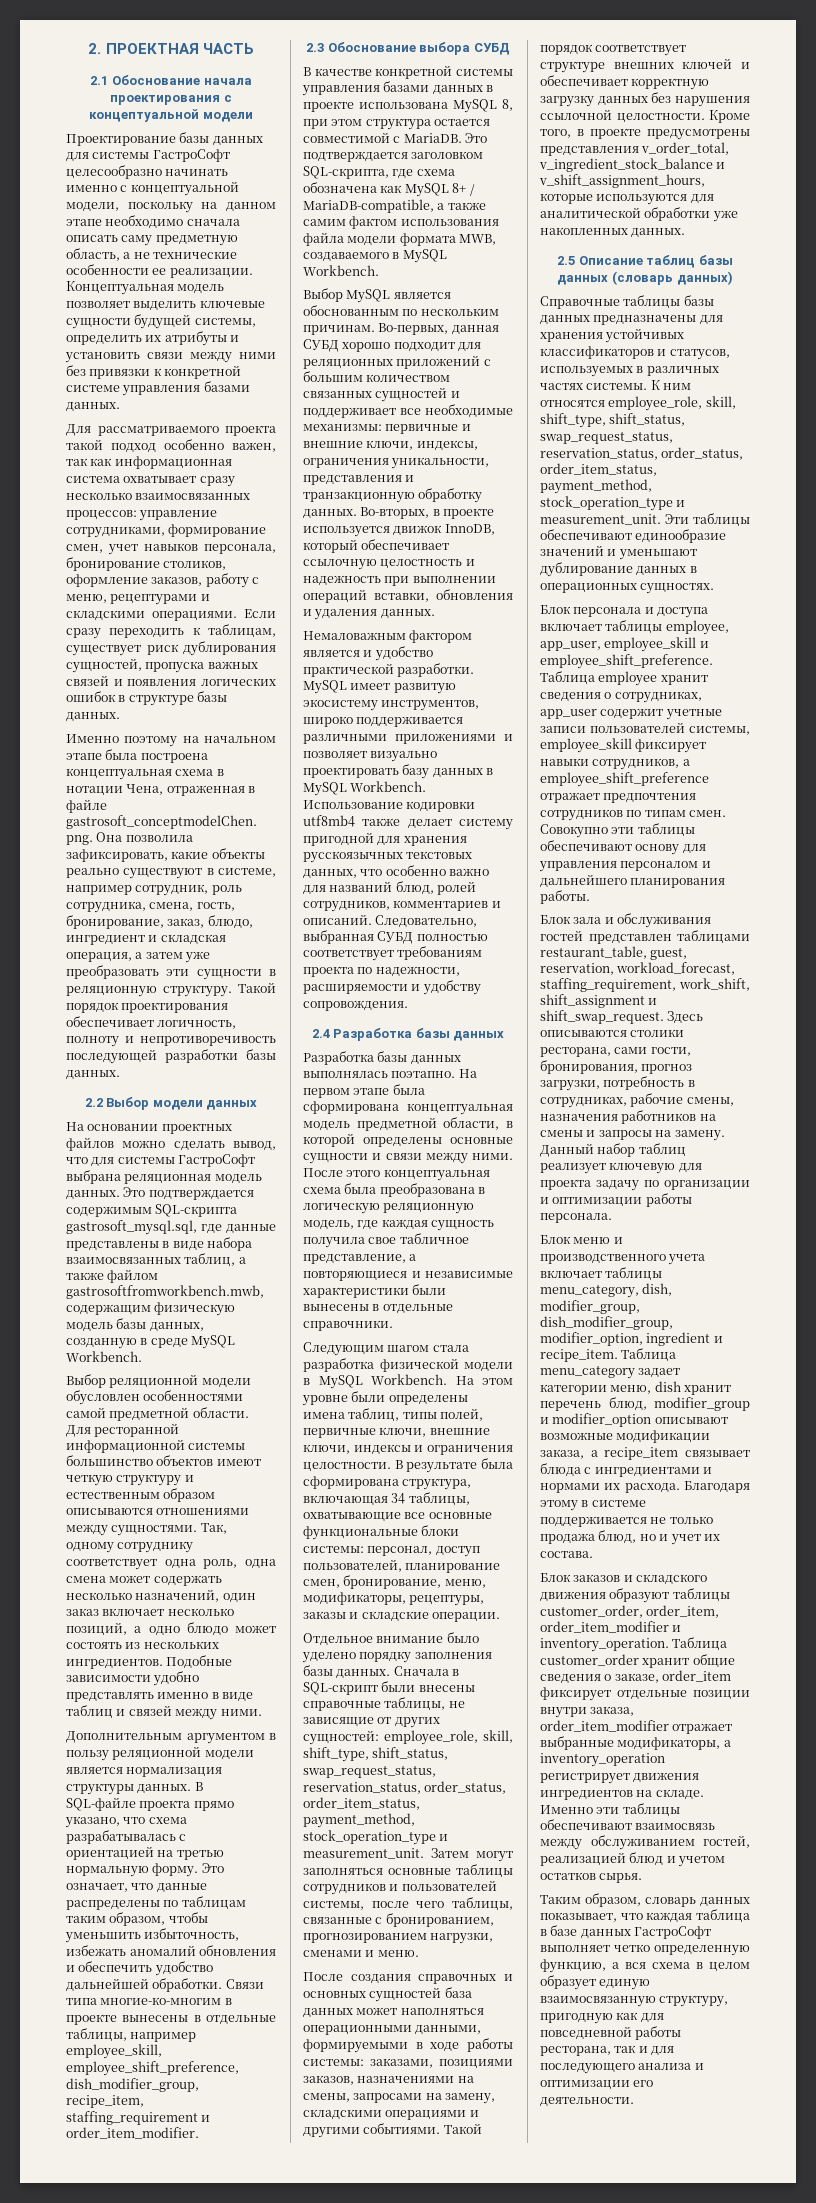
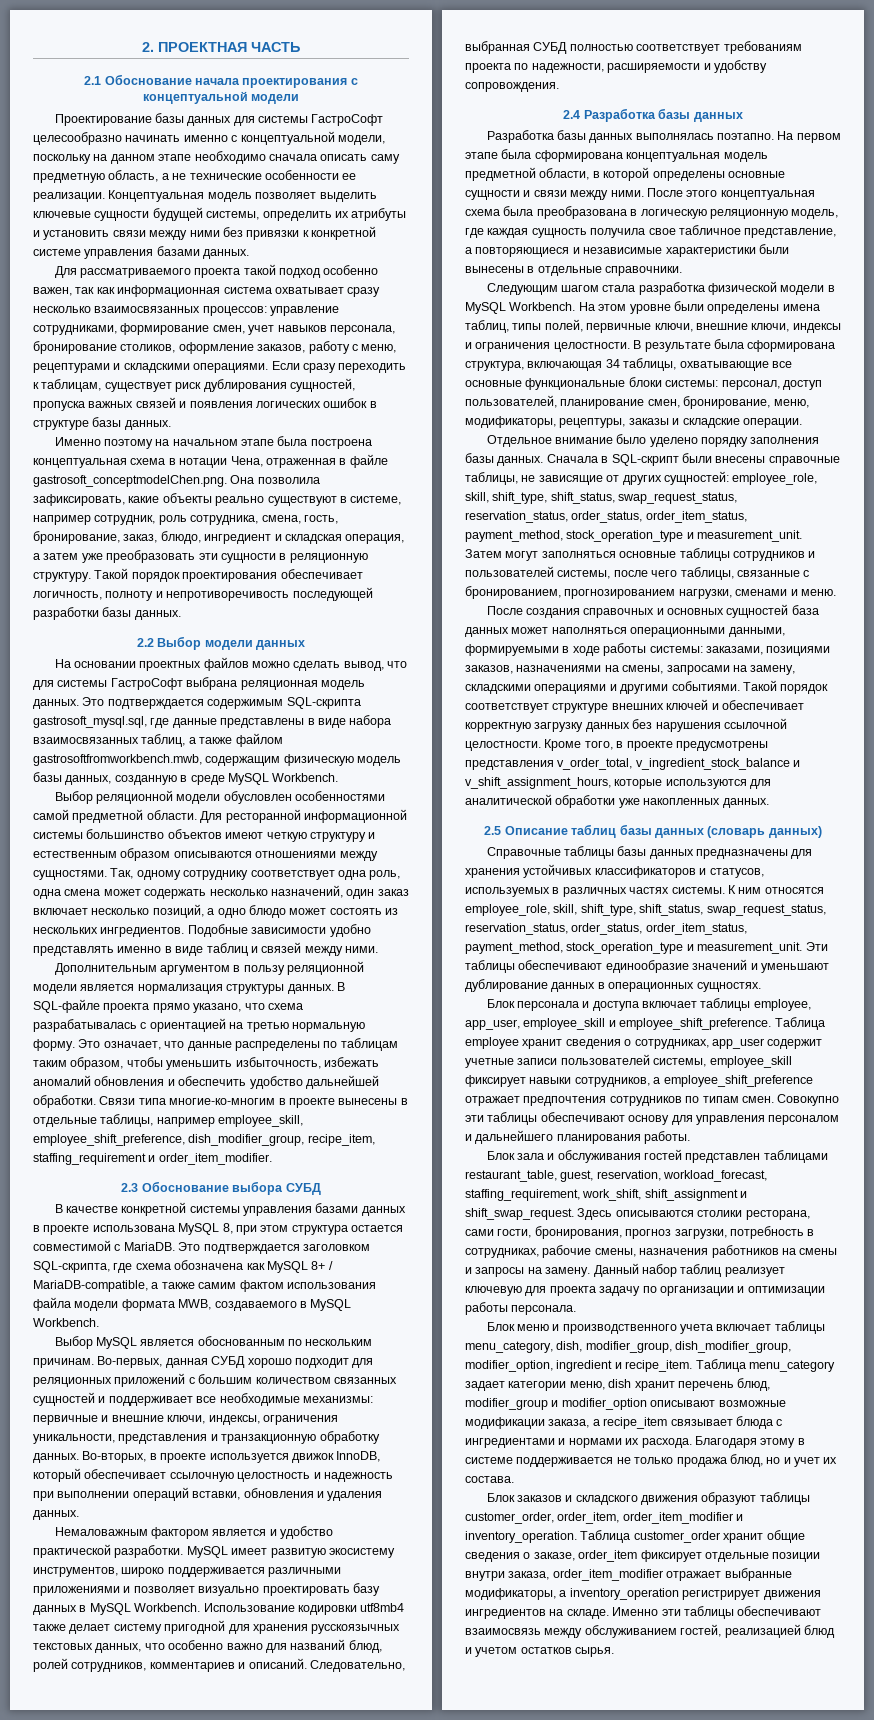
- Таким образом, словарь данных показывает, что каждая таблица в базе данных ГастроСофт выполняет четко определенную функцию, а вся схема в целом образует единую взаимосвязанную структуру, пригодную как для повседневной работы ресторана, так и для последующего анализа и оптимизации его деятельности.

